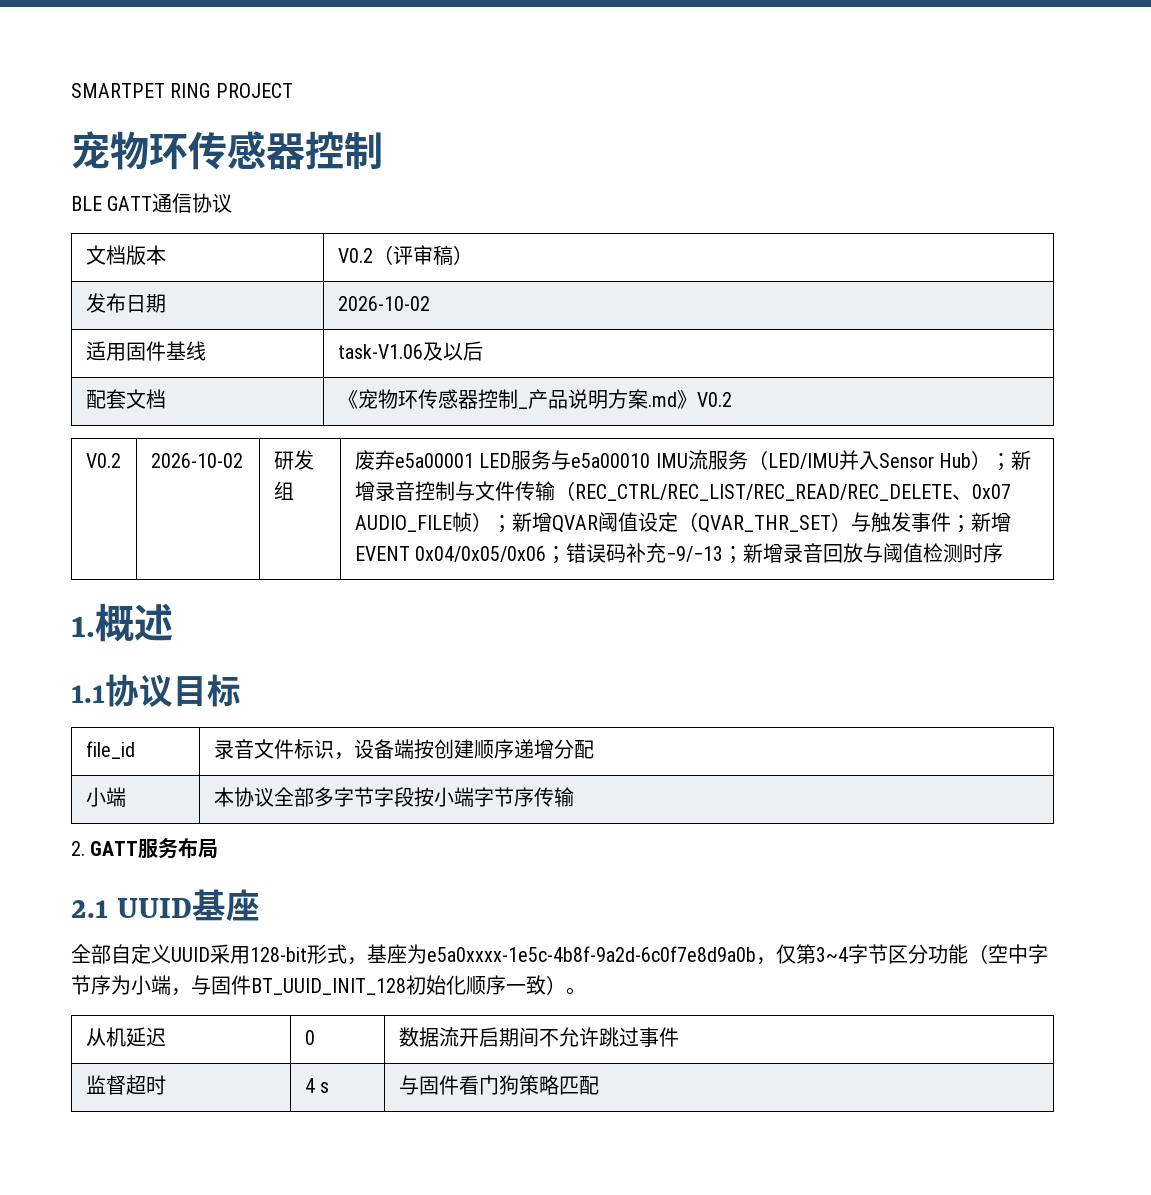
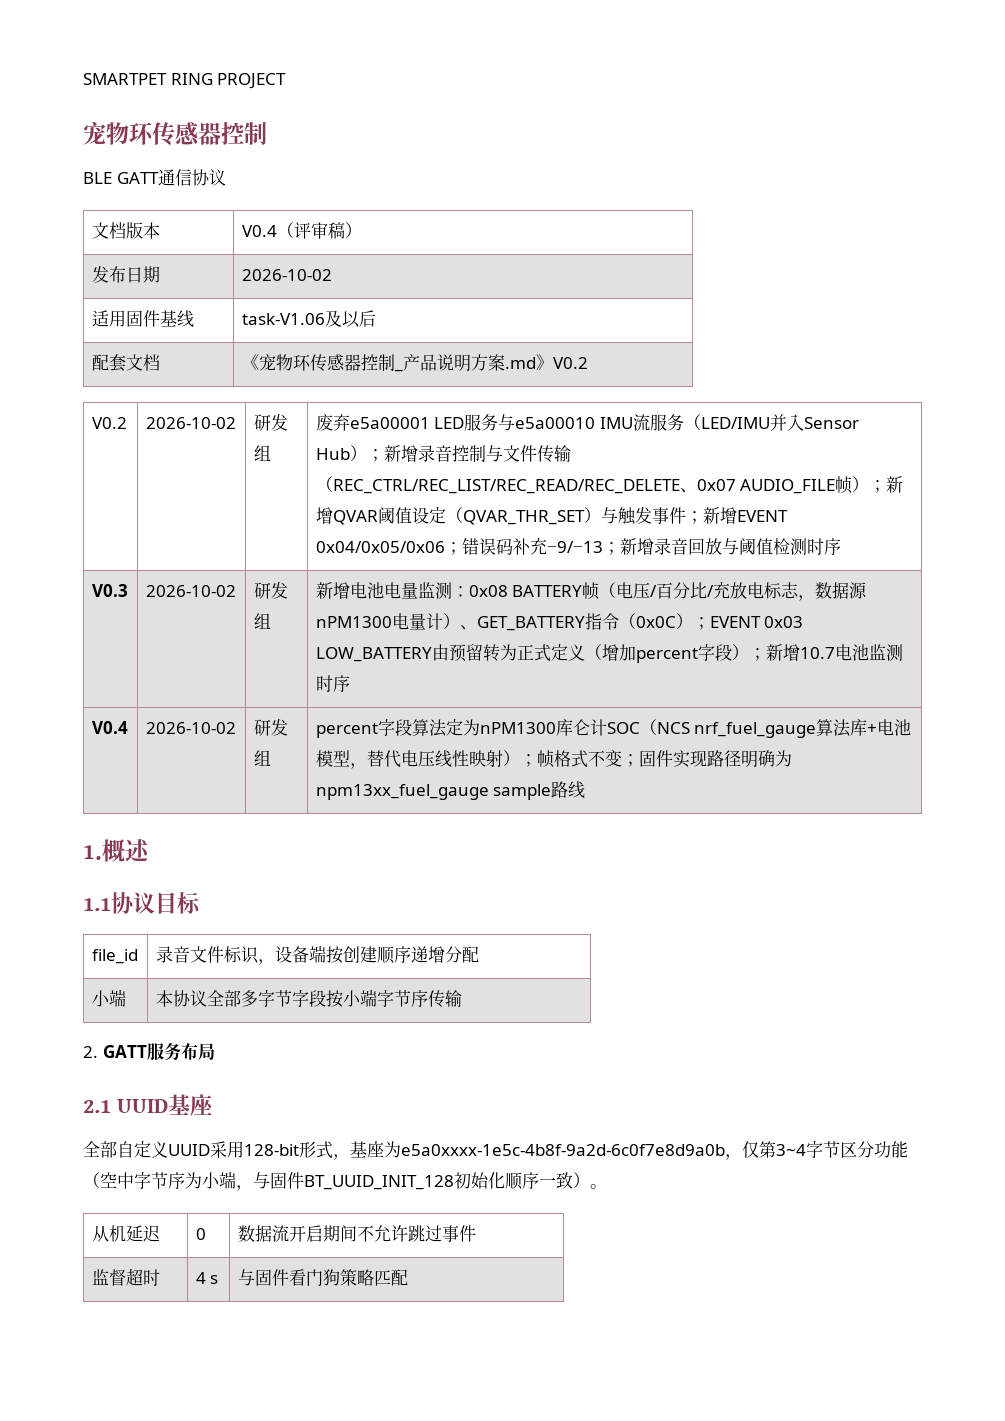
- 文档版本 | V0.2（评审稿）
+ 文档版本 | V0.4（评审稿）
+ V0.3 | 2026-10-02 | 研发组 | 新增电池电量监测：0x08 BATTERY帧（电压/百分比/充放电标志，数据源nPM1300电量计）、GET_BATTERY指令（0x0C）；EVENT 0x03 LOW_BATTERY由预留转为正式定义（增加percent字段）；新增10.7电池监测时序
+ V0.4 | 2026-10-02 | 研发组 | percent字段算法定为nPM1300库仑计SOC（NCS nrf_fuel_gauge算法库+电池模型，替代电压线性映射）；帧格式不变；固件实现路径明确为npm13xx_fuel_gauge sample路线

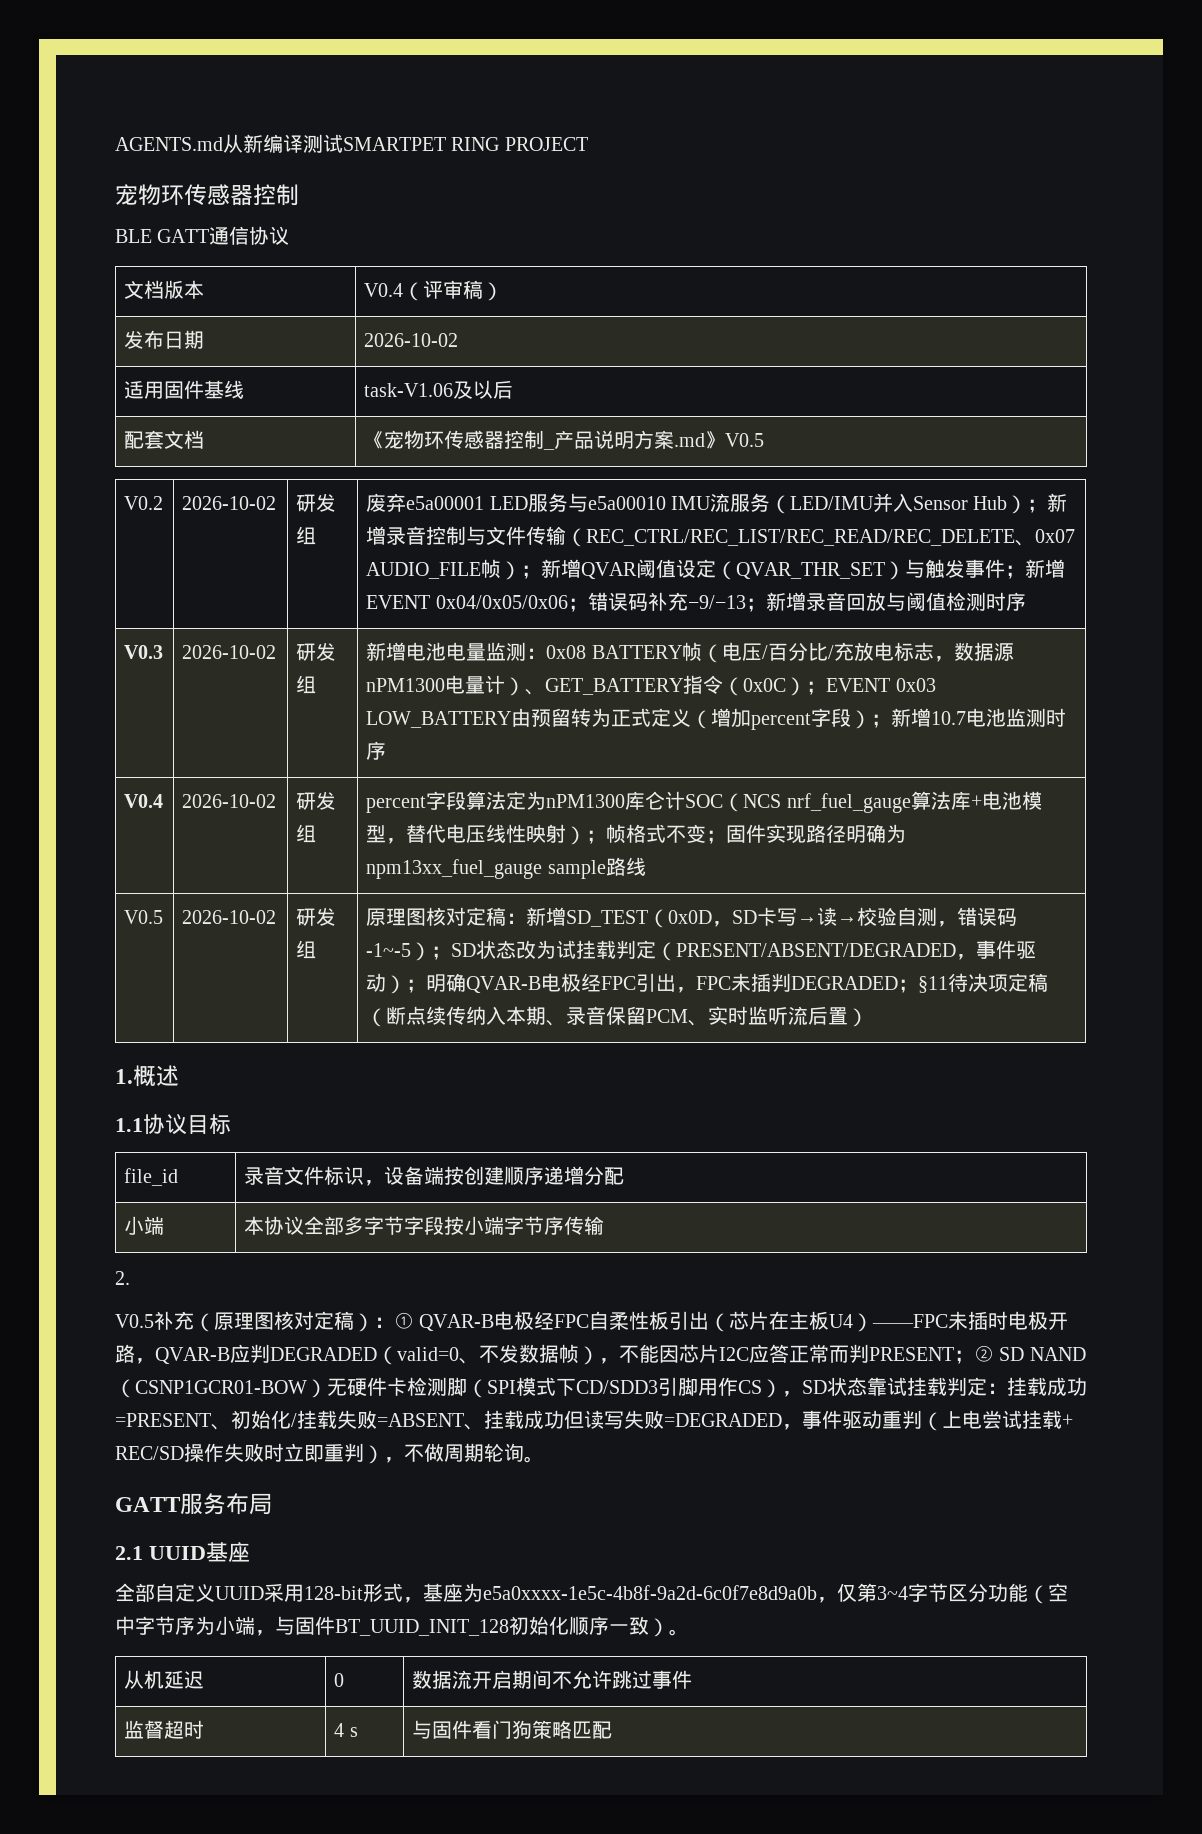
- SMARTPET RING PROJECT
+ AGENTS.md从新编译测试SMARTPET RING PROJECT
- 配套文档 | 《宠物环传感器控制_产品说明方案.md》V0.2
+ 配套文档 | 《宠物环传感器控制_产品说明方案.md》V0.5
+ V0.5 | 2026-10-02 | 研发组 | 原理图核对定稿：新增SD_TEST（0x0D，SD卡写→读→校验自测，错误码-1~-5）；SD状态改为试挂载判定（PRESENT/ABSENT/DEGRADED，事件驱动）；明确QVAR-B电极经FPC引出，FPC未插判DEGRADED；§11待决项定稿（断点续传纳入本期、录音保留PCM、实时监听流后置）
- 2. GATT服务布局
+ 2.
+ V0.5补充（原理图核对定稿）：① QVAR-B电极经FPC自柔性板引出（芯片在主板U4）——FPC未插时电极开路，QVAR-B应判DEGRADED（valid=0、不发数据帧），不能因芯片I2C应答正常而判PRESENT；② SD NAND（CSNP1GCR01-BOW）无硬件卡检测脚（SPI模式下CD/SDD3引脚用作CS），SD状态靠试挂载判定：挂载成功=PRESENT、初始化/挂载失败=ABSENT、挂载成功但读写失败=DEGRADED，事件驱动重判（上电尝试挂载+ REC/SD操作失败时立即重判），不做周期轮询。
+ GATT服务布局

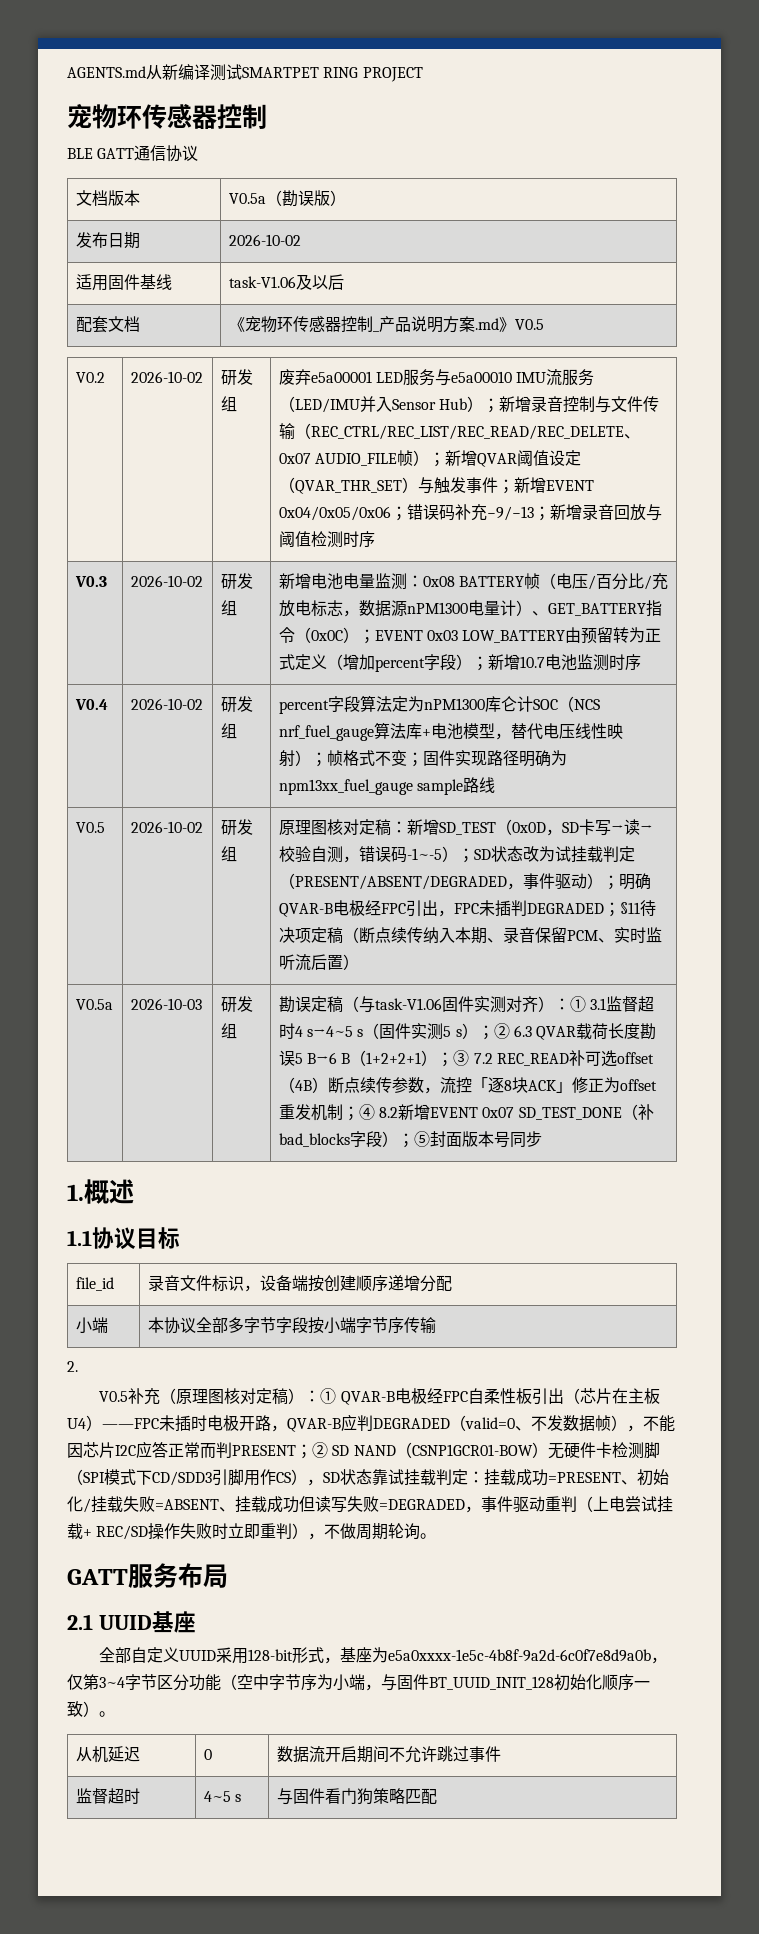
- 文档版本 | V0.4（评审稿）
+ 文档版本 | V0.5a（勘误版）
+ V0.5a | 2026-10-03 | 研发组 | 勘误定稿（与task-V1.06固件实测对齐）：① 3.1监督超时4 s→4~5 s（固件实测5 s）；② 6.3 QVAR载荷长度勘误5 B→6 B（1+2+2+1）；③ 7.2 REC_READ补可选offset（4B）断点续传参数，流控「逐8块ACK」修正为offset重发机制；④ 8.2新增EVENT 0x07 SD_TEST_DONE（补bad_blocks字段）；⑤封面版本号同步
- 监督超时 | 4 s | 与固件看门狗策略匹配
+ 监督超时 | 4~5 s | 与固件看门狗策略匹配

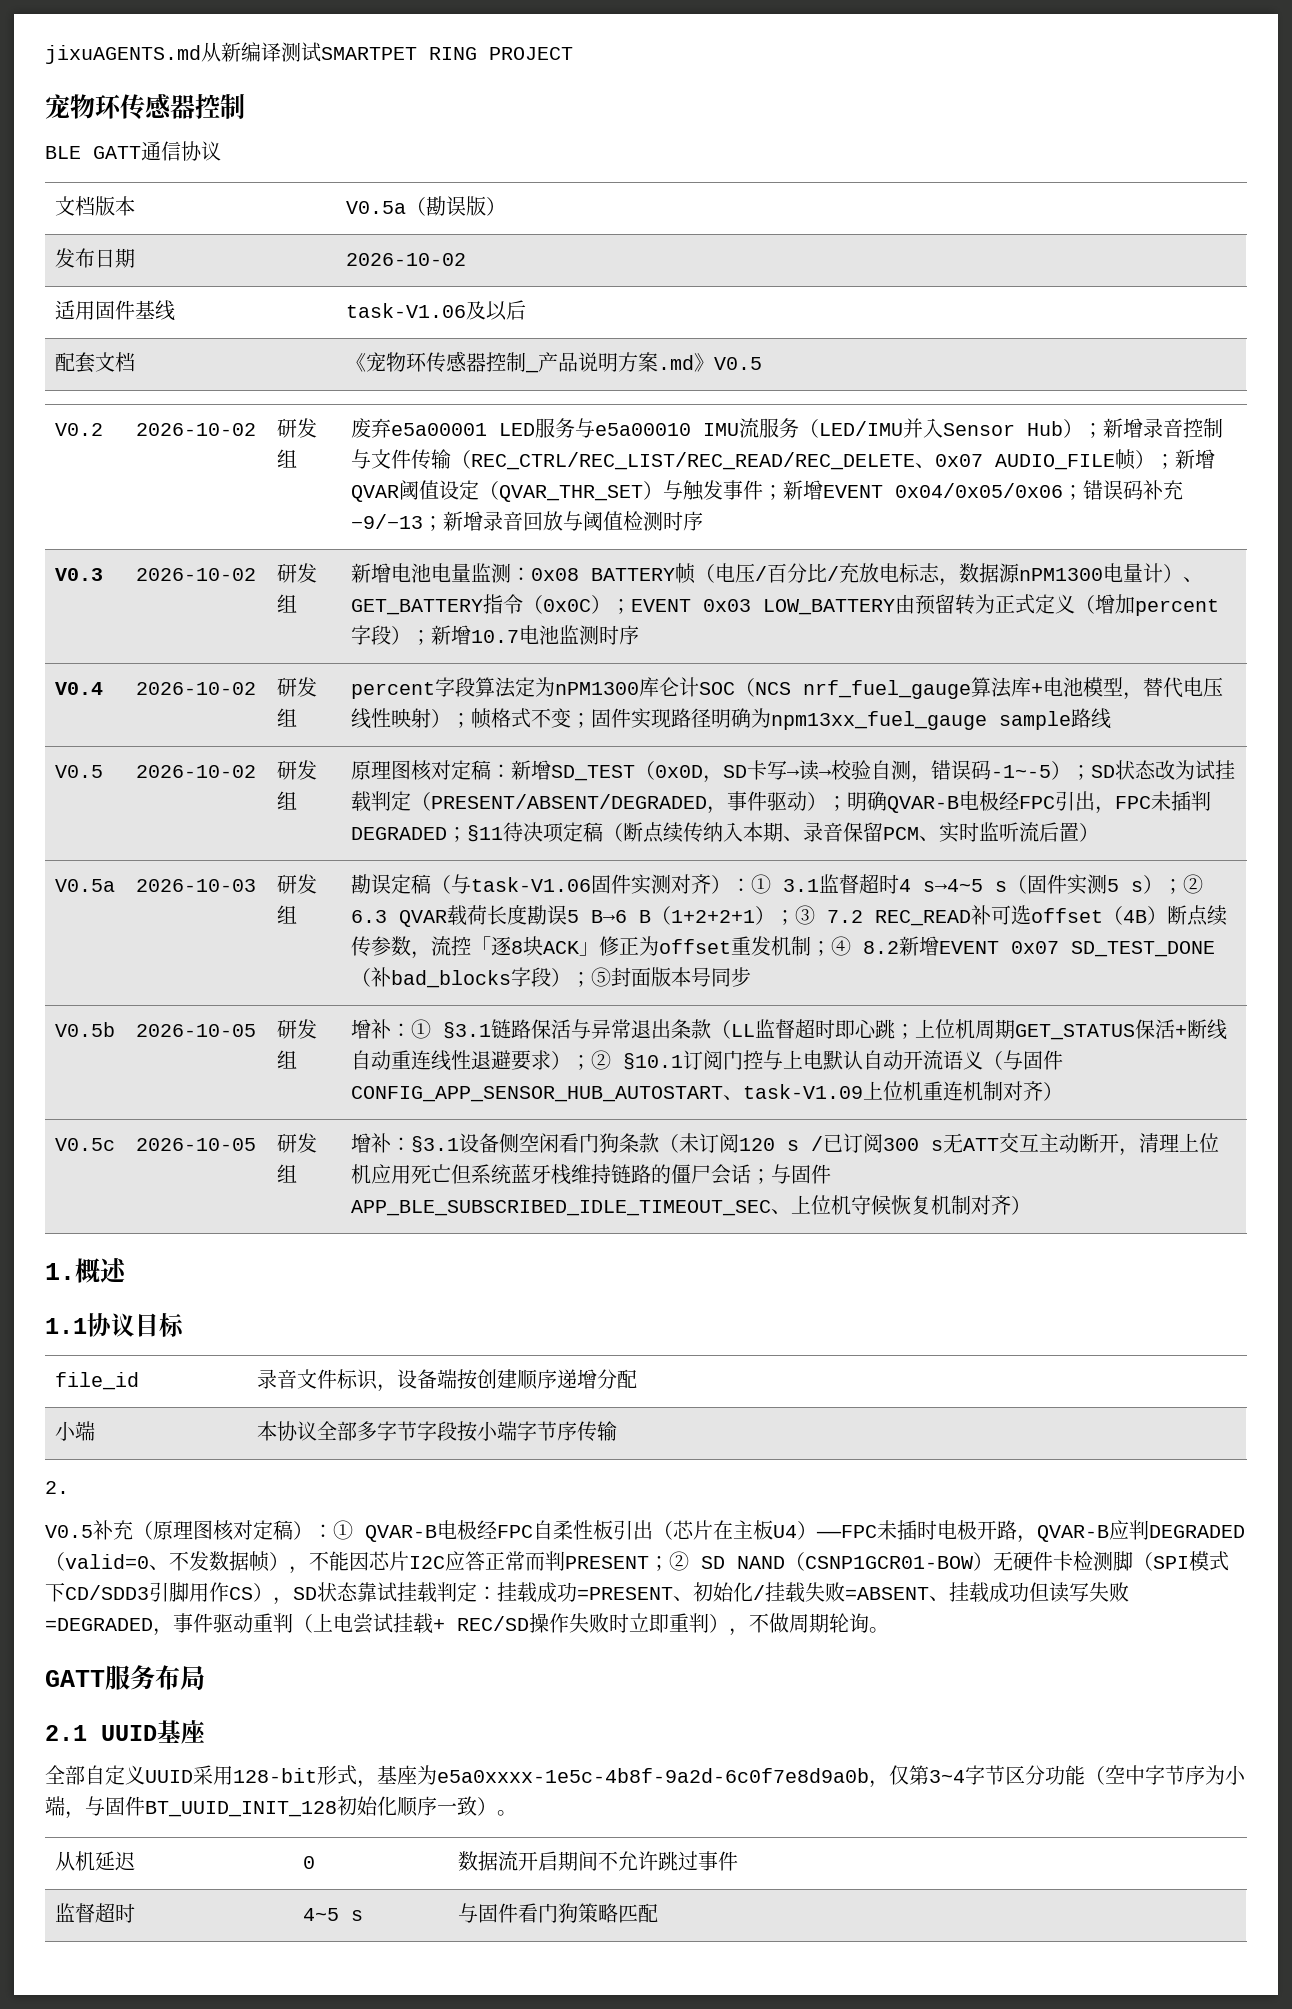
- AGENTS.md从新编译测试SMARTPET RING PROJECT
+ jixuAGENTS.md从新编译测试SMARTPET RING PROJECT
+ V0.5b | 2026-10-05 | 研发组 | 增补：① §3.1链路保活与异常退出条款（LL监督超时即心跳；上位机周期GET_STATUS保活+断线自动重连线性退避要求）；② §10.1订阅门控与上电默认自动开流语义（与固件CONFIG_APP_SENSOR_HUB_AUTOSTART、task-V1.09上位机重连机制对齐）
+ V0.5c | 2026-10-05 | 研发组 | 增补：§3.1设备侧空闲看门狗条款（未订阅120 s /已订阅300 s无ATT交互主动断开，清理上位机应用死亡但系统蓝牙栈维持链路的僵尸会话；与固件APP_BLE_SUBSCRIBED_IDLE_TIMEOUT_SEC、上位机守候恢复机制对齐）

